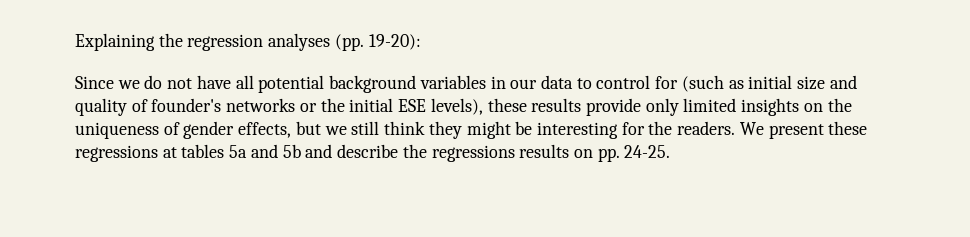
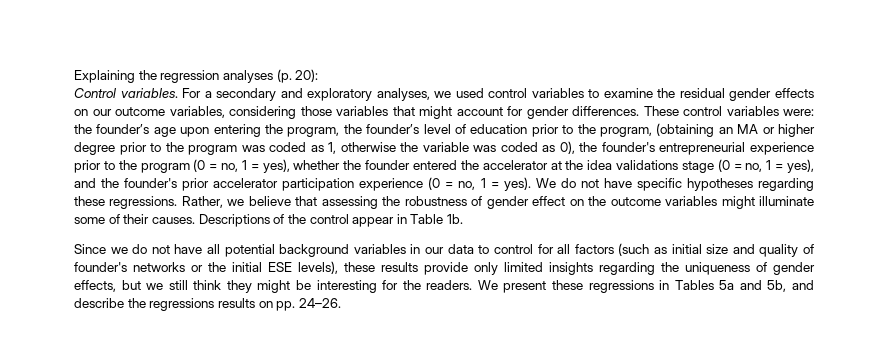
- Explaining the regression analyses (pp. 19-20):
+ Explaining the regression analyses (p. 20):
+ Control variables. For a secondary and exploratory analyses, we used control variables to examine the residual gender effects on our outcome variables, considering those variables that might account for gender differences. These control variables were: the founder’s age upon entering the program, the founder’s level of education prior to the program, (obtaining an MA or higher degree prior to the program was coded as 1, otherwise the variable was coded as 0), the founder's entrepreneurial experience prior to the program (0 = no, 1 = yes), whether the founder entered the accelerator at the idea validations stage (0 = no, 1 = yes), and the founder's prior accelerator participation experience (0 = no, 1 = yes). We do not have specific hypotheses regarding these regressions. Rather, we believe that assessing the robustness of gender effect on the outcome variables might illuminate some of their causes. Descriptions of the control appear in Table 1b.
- Since we do not have all potential background variables in our data to control for (such as initial size and quality of founder's networks or the initial ESE levels), these results provide only limited insights on the uniqueness of gender effects, but we still think they might be interesting for the readers.
+ Since we do not have all potential background variables in our data to control for all factors (such as initial size and quality of founder's networks or the initial ESE levels), these results provide only limited insights regarding the uniqueness of gender effects, but we still think they might be interesting for the readers.
- We present these regressions at tables 5a and 5b and describe the regressions results on pp. 24-25.
+ We present these regressions in Tables 5a and 5b, and describe the regressions results on pp. 24–26.

